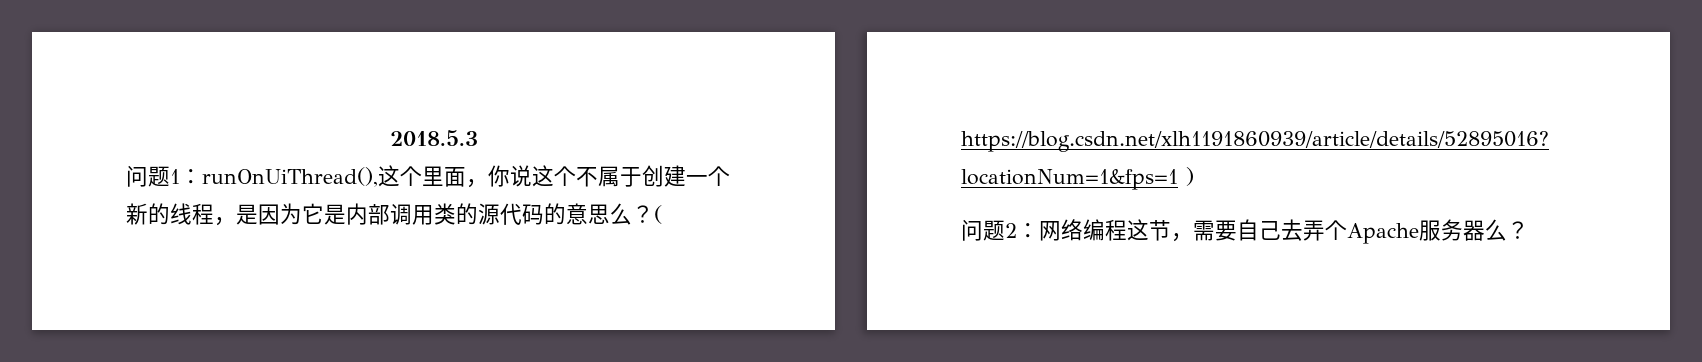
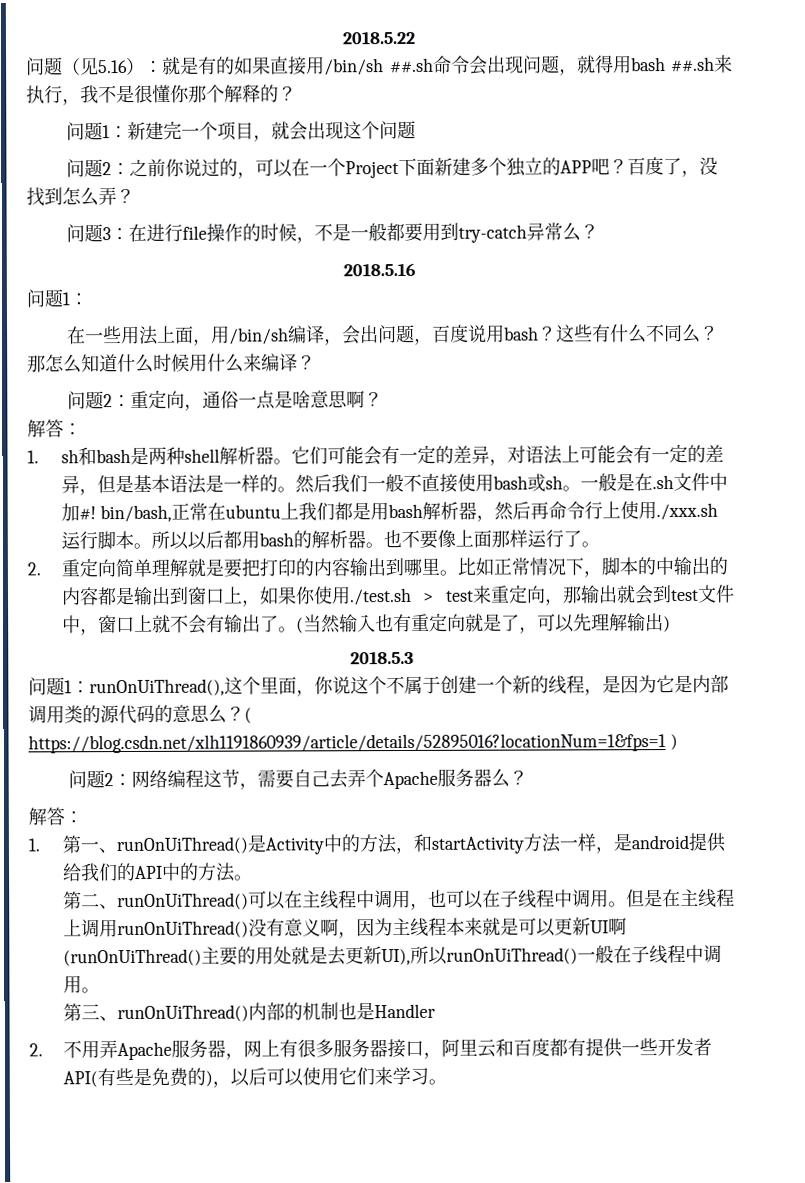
+ 2018.5.22
+ 问题（见5.16）：就是有的如果直接用/bin/sh ##.sh命令会出现问题，就得用bash ##.sh来执行，我不是很懂你那个解释的？
+ 问题1：新建完一个项目，就会出现这个问题
+ 问题2：之前你说过的，可以在一个Project下面新建多个独立的APP吧？百度了，没找到怎么弄？
+ 问题3：在进行file操作的时候，不是一般都要用到try-catch异常么？
+ 2018.5.16
+ 问题1：
+ 在一些用法上面，用/bin/sh编译，会出问题，百度说用bash？这些有什么不同么？那怎么知道什么时候用什么来编译？
+ 问题2：重定向，通俗一点是啥意思啊？
+ 解答：
+ 1. sh和bash是两种shell解析器。它们可能会有一定的差异，对语法上可能会有一定的差异，但是基本语法是一样的。然后我们一般不直接使用bash或sh。一般是在.sh文件中加#! bin/bash,正常在ubuntu上我们都是用bash解析器，然后再命令行上使用./xxx.sh运行脚本。所以以后都用bash的解析器。也不要像上面那样运行了。
+ 2.重定向简单理解就是要把打印的内容输出到哪里。比如正常情况下，脚本的中输出的内容都是输出到窗口上，如果你使用./test.sh > test来重定向，那输出就会到test文件中，窗口上就不会有输出了。(当然输入也有重定向就是了，可以先理解输出)
  问题2：网络编程这节，需要自己去弄个Apache服务器么？
+ 解答：
+ 1.第一、runOnUiThread()是Activity中的方法，和startActivity方法一样，是android提供给我们的API中的方法。
+ 第二、runOnUiThread()可以在主线程中调用，也可以在子线程中调用。但是在主线程上调用runOnUiThread()没有意义啊，因为主线程本来就是可以更新UI啊(runOnUiThread()主要的用处就是去更新UI),所以runOnUiThread()一般在子线程中调用。
+ 第三、runOnUiThread()内部的机制也是Handler
+ 2.不用弄Apache服务器，网上有很多服务器接口，阿里云和百度都有提供一些开发者API(有些是免费的)，以后可以使用它们来学习。

